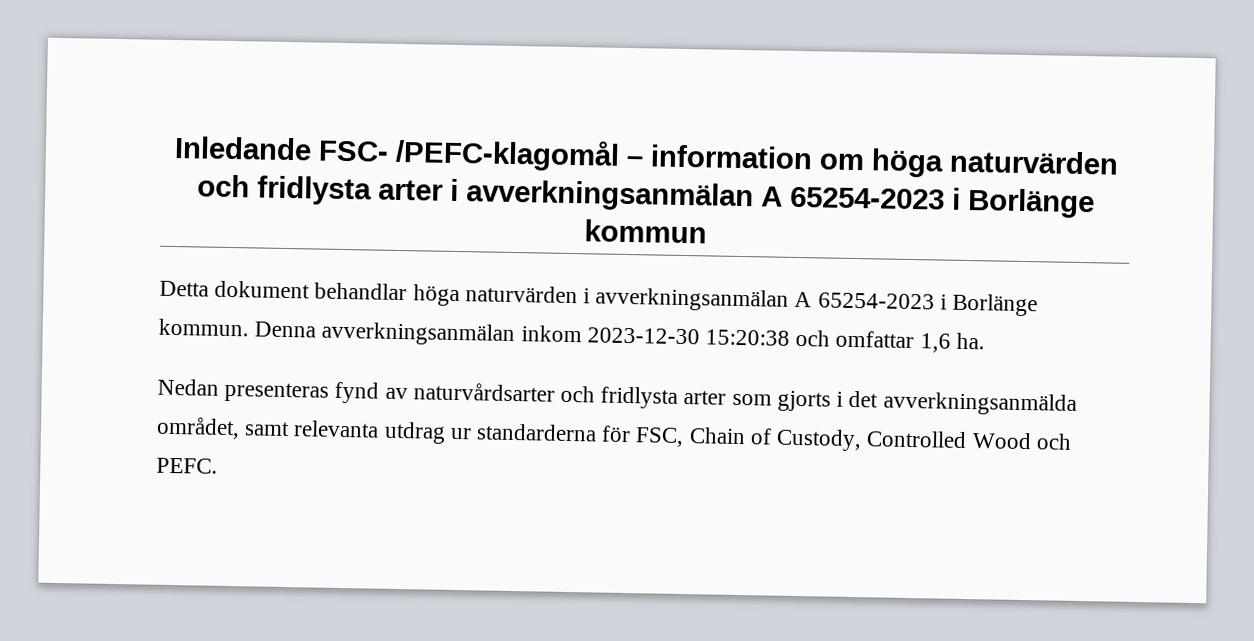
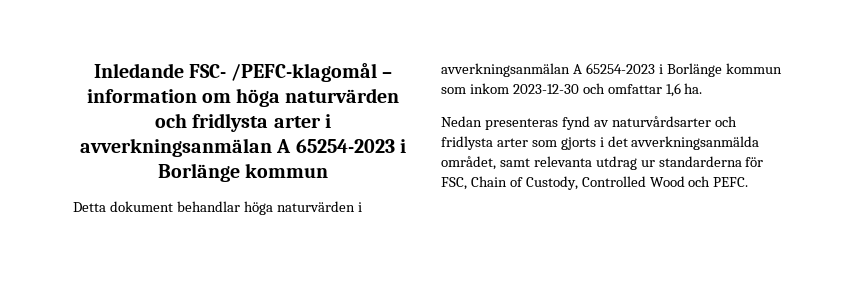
- Detta dokument behandlar höga naturvärden i avverkningsanmälan A 65254-2023 i Borlänge kommun. Denna avverkningsanmälan inkom 2023-12-30 15:20:38 och omfattar 1,6 ha.
+ Detta dokument behandlar höga naturvärden i avverkningsanmälan A 65254-2023 i Borlänge kommun som inkom 2023-12-30 och omfattar 1,6 ha.

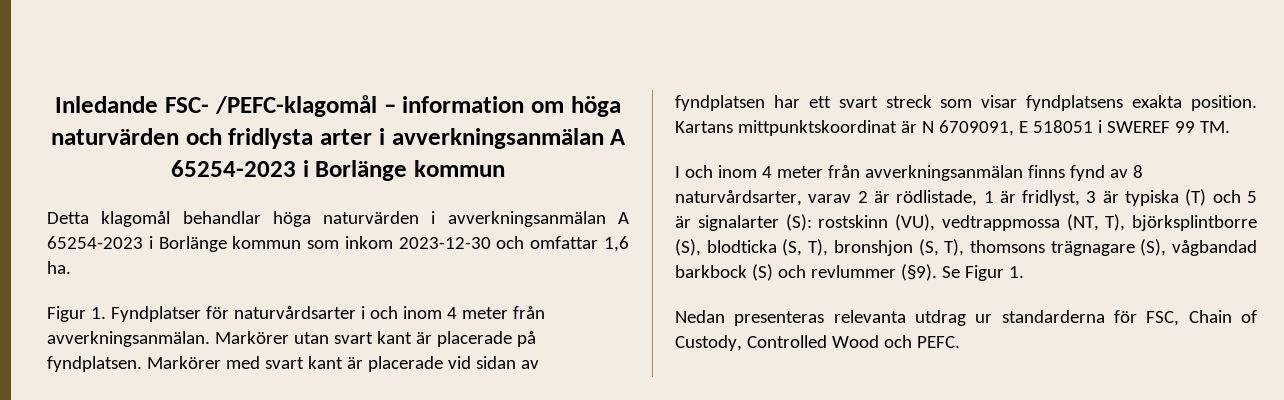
- Detta dokument behandlar höga naturvärden i avverkningsanmälan A 65254-2023 i Borlänge kommun som inkom 2023-12-30 och omfattar 1,6 ha.
+ Detta klagomål behandlar höga naturvärden i avverkningsanmälan A 65254-2023 i Borlänge kommun som inkom 2023-12-30 och omfattar 1,6 ha.
- Nedan presenteras fynd av naturvårdsarter och fridlysta arter som gjorts i det avverkningsanmälda området, samt relevanta utdrag ur standarderna för FSC, Chain of Custody, Controlled Wood och PEFC.
+ Figur 1. Fyndplatser för naturvårdsarter i och inom 4 meter från avverkningsanmälan. Markörer utan svart kant är placerade på fyndplatsen. Markörer med svart kant är placerade vid sidan av fyndplatsen har ett svart streck som visar fyndplatsens exakta position. Kartans mittpunktskoordinat är N 6709091, E 518051 i SWEREF 99 TM.
+ I och inom 4 meter från avverkningsanmälan finns fynd av 8 naturvårdsarter, varav 2 är rödlistade, 1 är fridlyst, 3 är typiska (T) och 5 är signalarter (S): rostskinn (VU), vedtrappmossa (NT, T), björksplintborre (S), blodticka (S, T), bronshjon (S, T), thomsons trägnagare (S), vågbandad barkbock (S) och revlummer (§9). Se Figur 1.
+ Nedan presenteras relevanta utdrag ur standarderna för FSC, Chain of Custody, Controlled Wood och PEFC.

